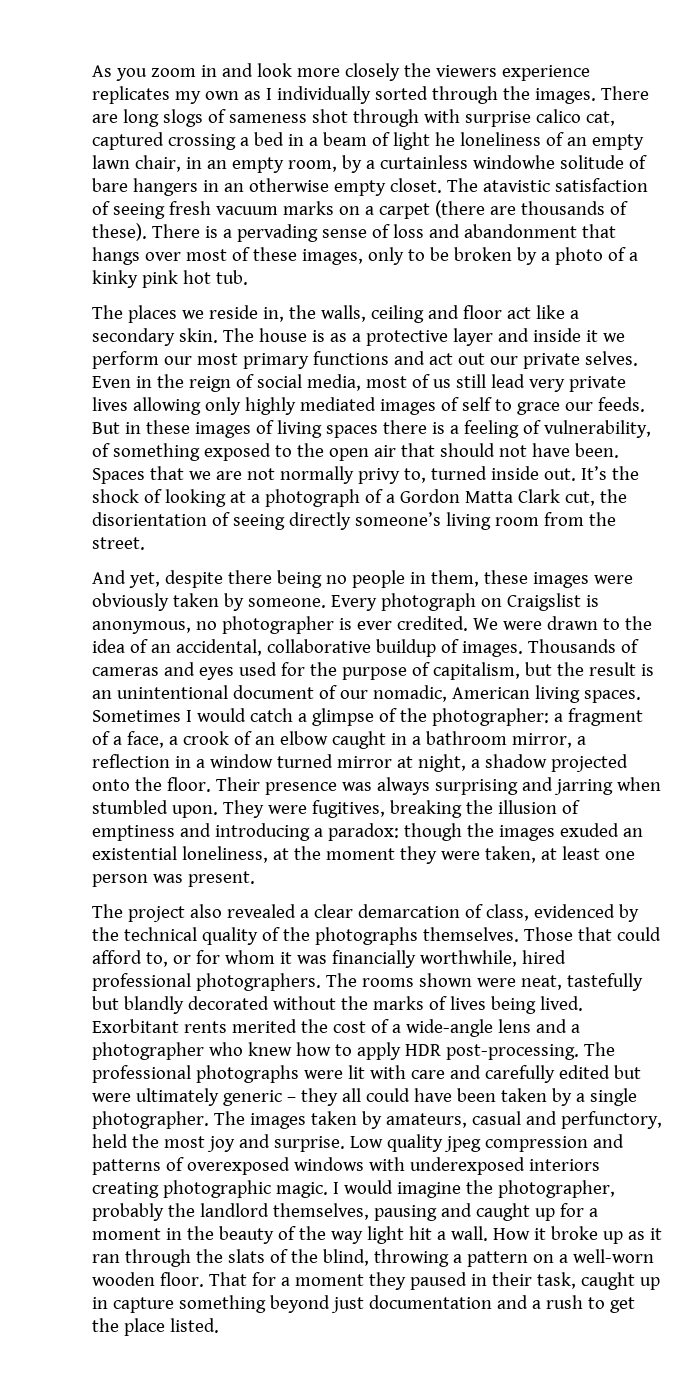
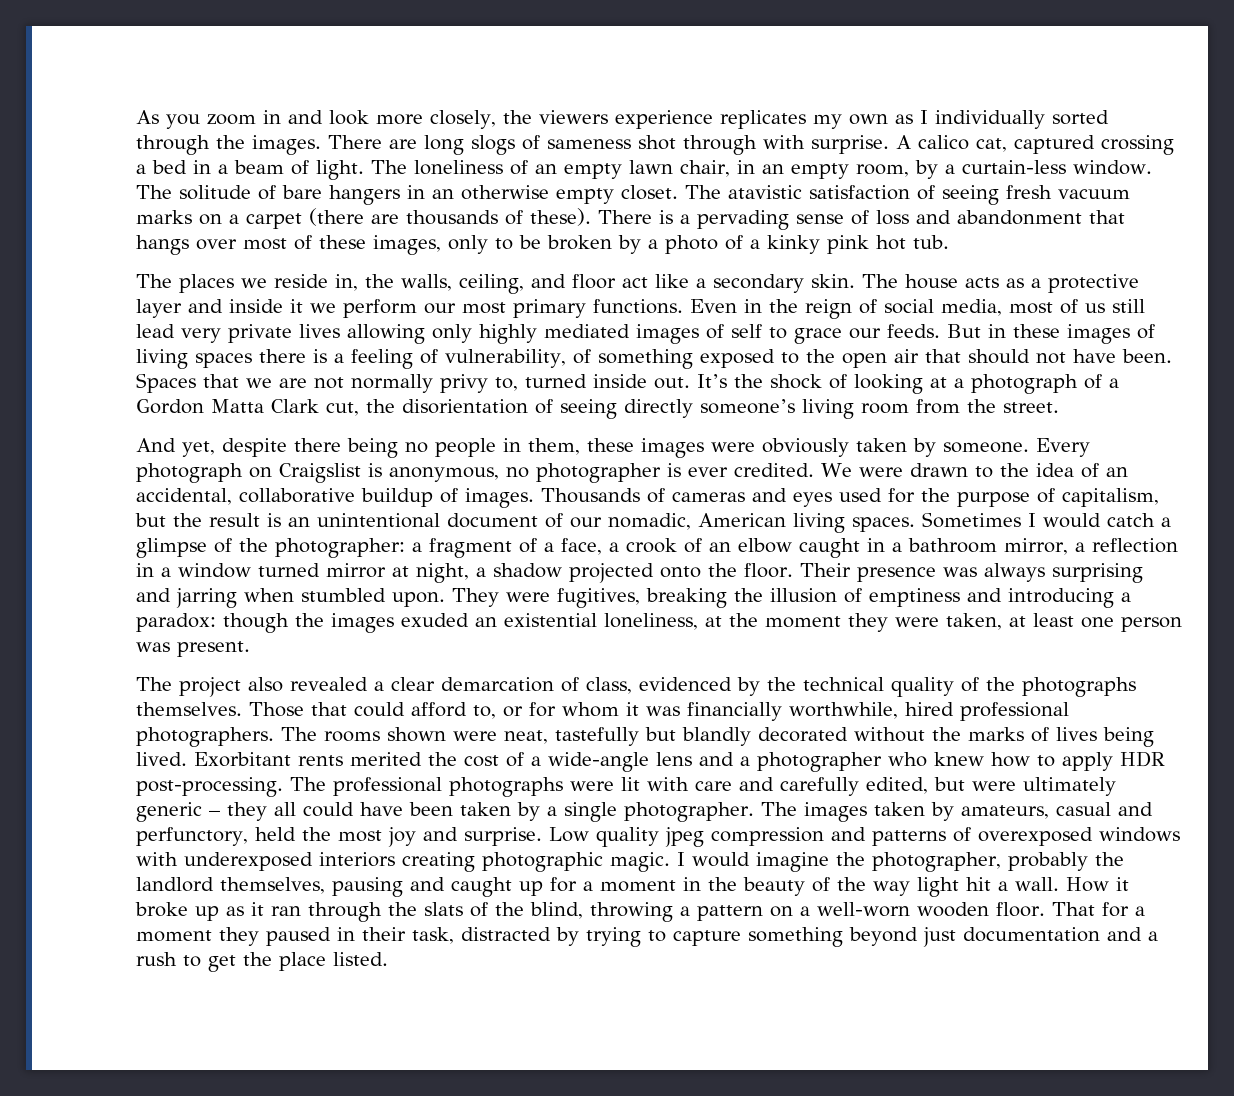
- As you zoom in and look more closely the viewers experience replicates my own as I individually sorted through the images.
+ As you zoom in and look more closely, the viewers experience replicates my own as I individually sorted through the images.
- There are long slogs of sameness shot through with surprise calico cat, captured crossing a bed in a beam of light he loneliness of an empty lawn chair, in an empty room, by a curtainless windowhe solitude of bare hangers in an otherwise empty closet.
+ There are long slogs of sameness shot through with surprise. A calico cat, captured crossing a bed in a beam of light. The loneliness of an empty lawn chair, in an empty room, by a curtain-less window. The solitude of bare hangers in an otherwise empty closet.
- The places we reside in, the walls, ceiling and floor act like a secondary skin.
+ The places we reside in, the walls, ceiling, and floor act like a secondary skin.
- The house is as a protective layer and inside it we perform our most primary functions and act out our private selves.
+ The house acts as a protective layer and inside it we perform our most primary functions.
- The professional photographs were lit with care and carefully edited but were ultimately generic – they all could have been taken by a single photographer.
+ The professional photographs were lit with care and carefully edited, but were ultimately generic – they all could have been taken by a single photographer.
- That for a moment they paused in their task, caught up in capture something beyond just documentation and a rush to get the place listed.
+ That for a moment they paused in their task, distracted by trying to capture something beyond just documentation and a rush to get the place listed.

